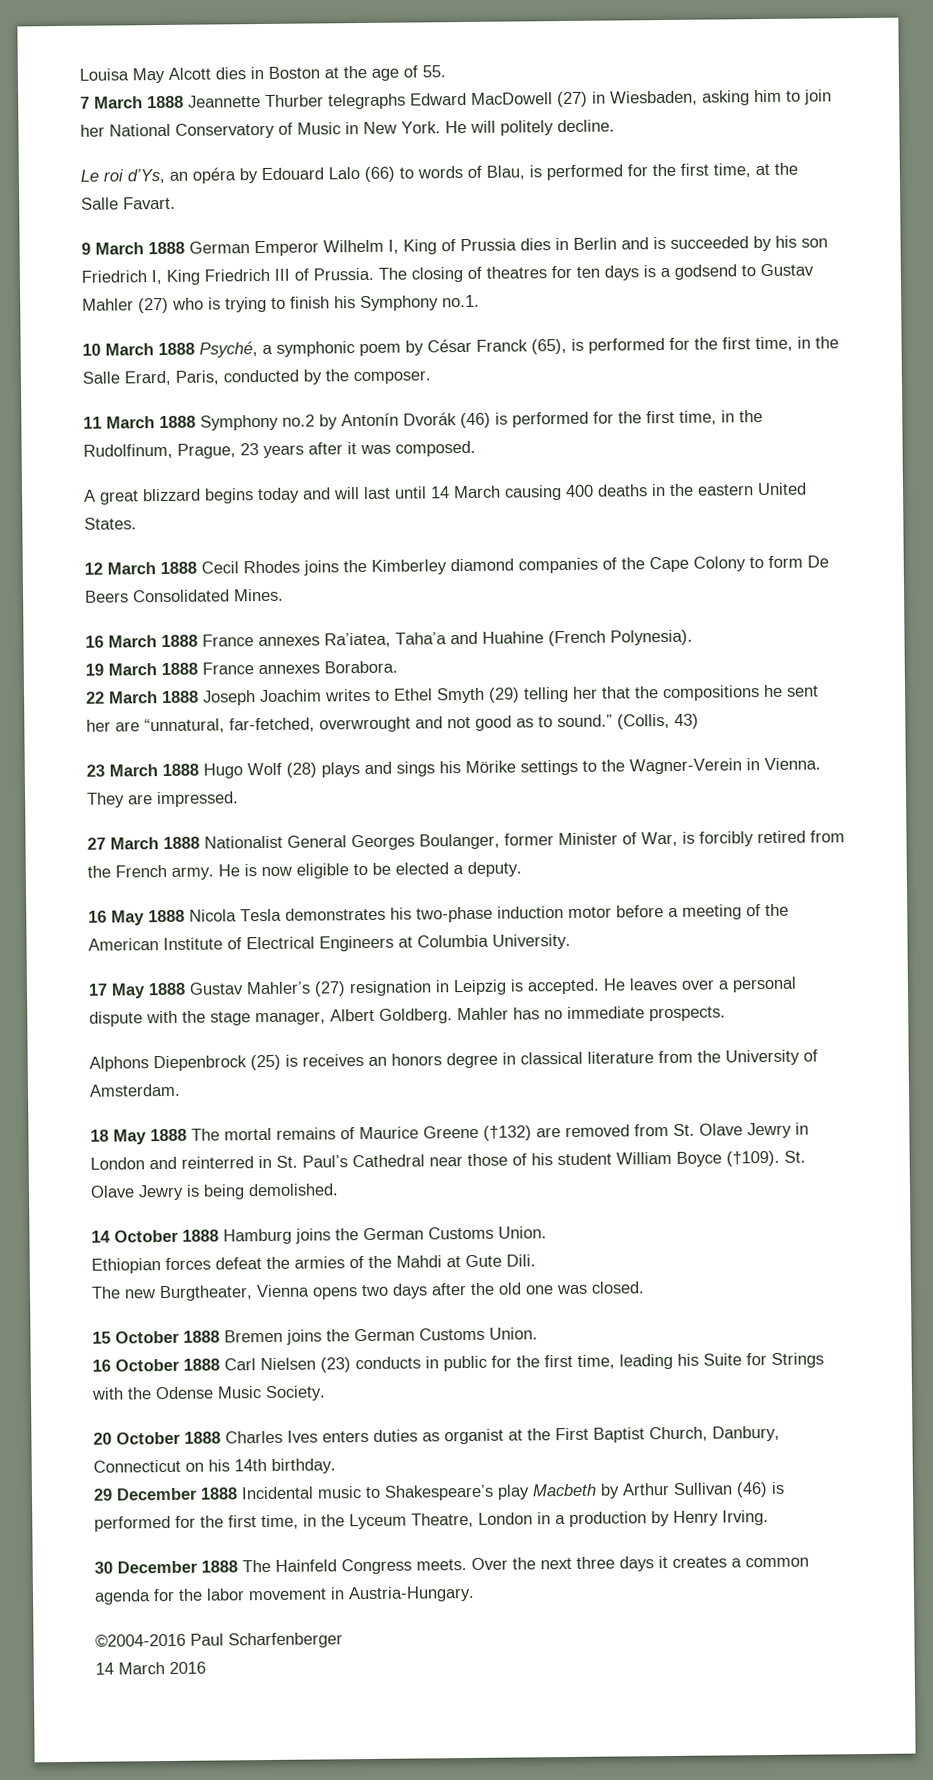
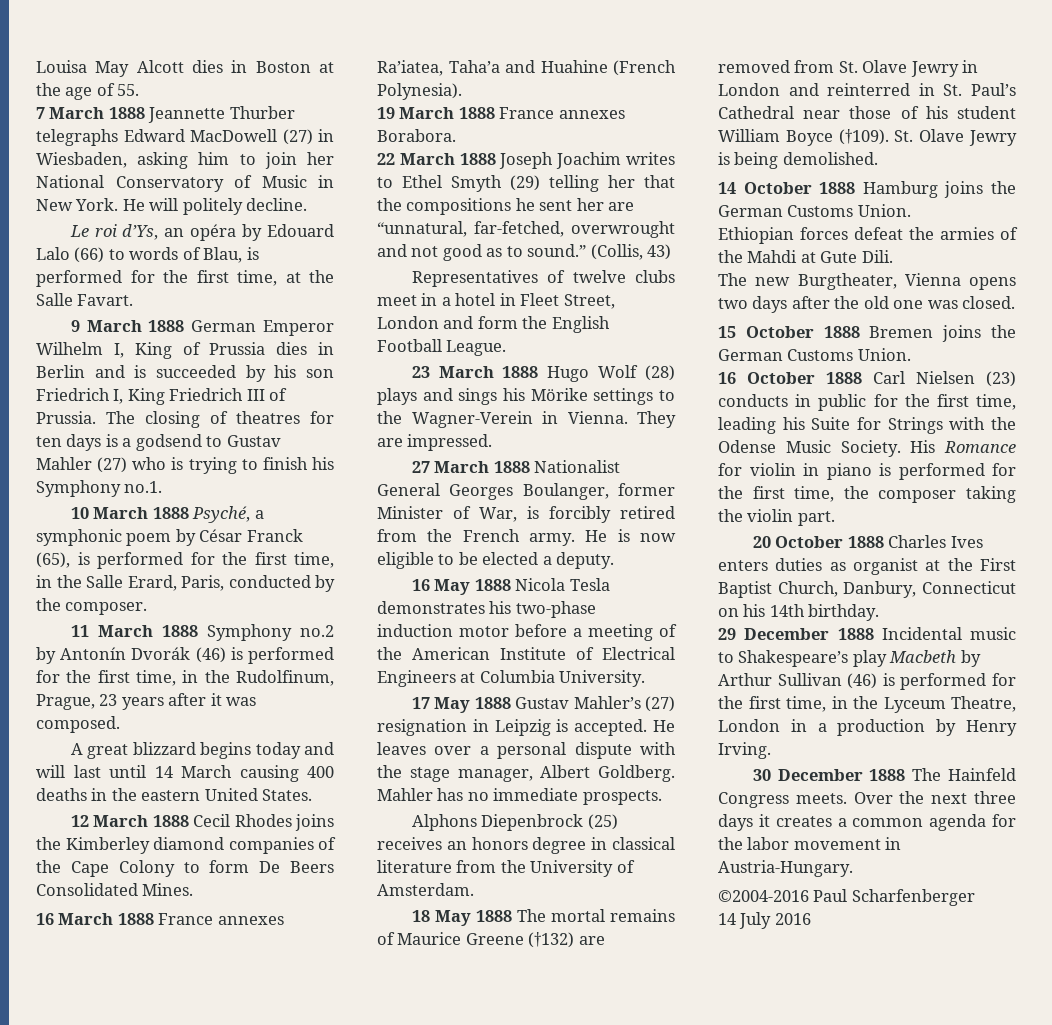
+ Representatives of twelve clubs meet in a hotel in Fleet Street, London and form the English Football League.
- Alphons Diepenbrock (25) is receives an honors degree in classical literature from the University of Amsterdam.
+ Alphons Diepenbrock (25) receives an honors degree in classical literature from the University of Amsterdam.
+ His Romance for violin in piano is performed for the first time, the composer taking the violin part.
- 14 March 2016
+ 14 July 2016

